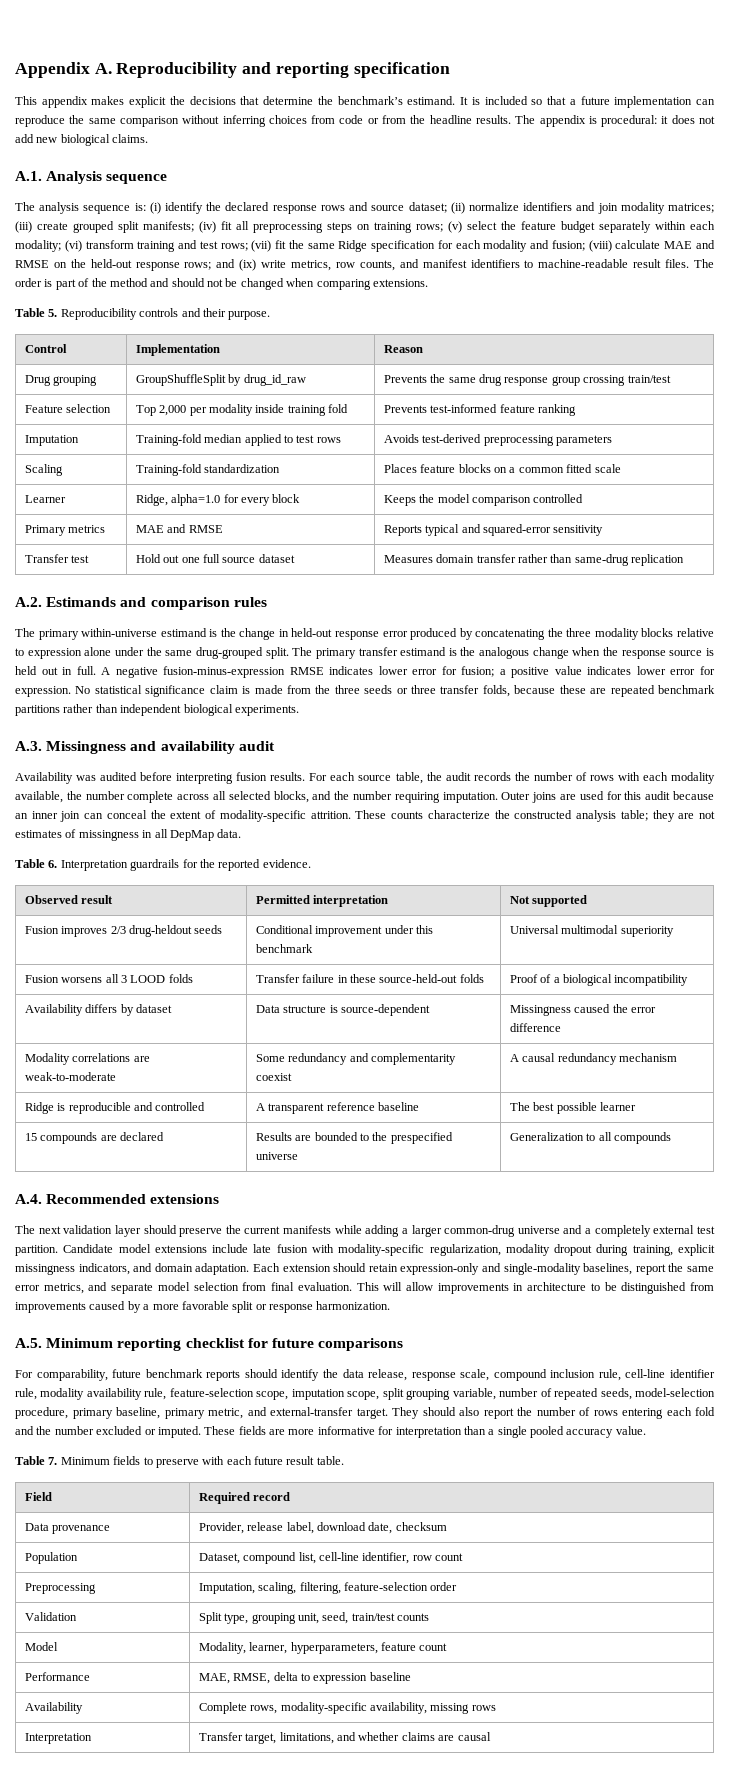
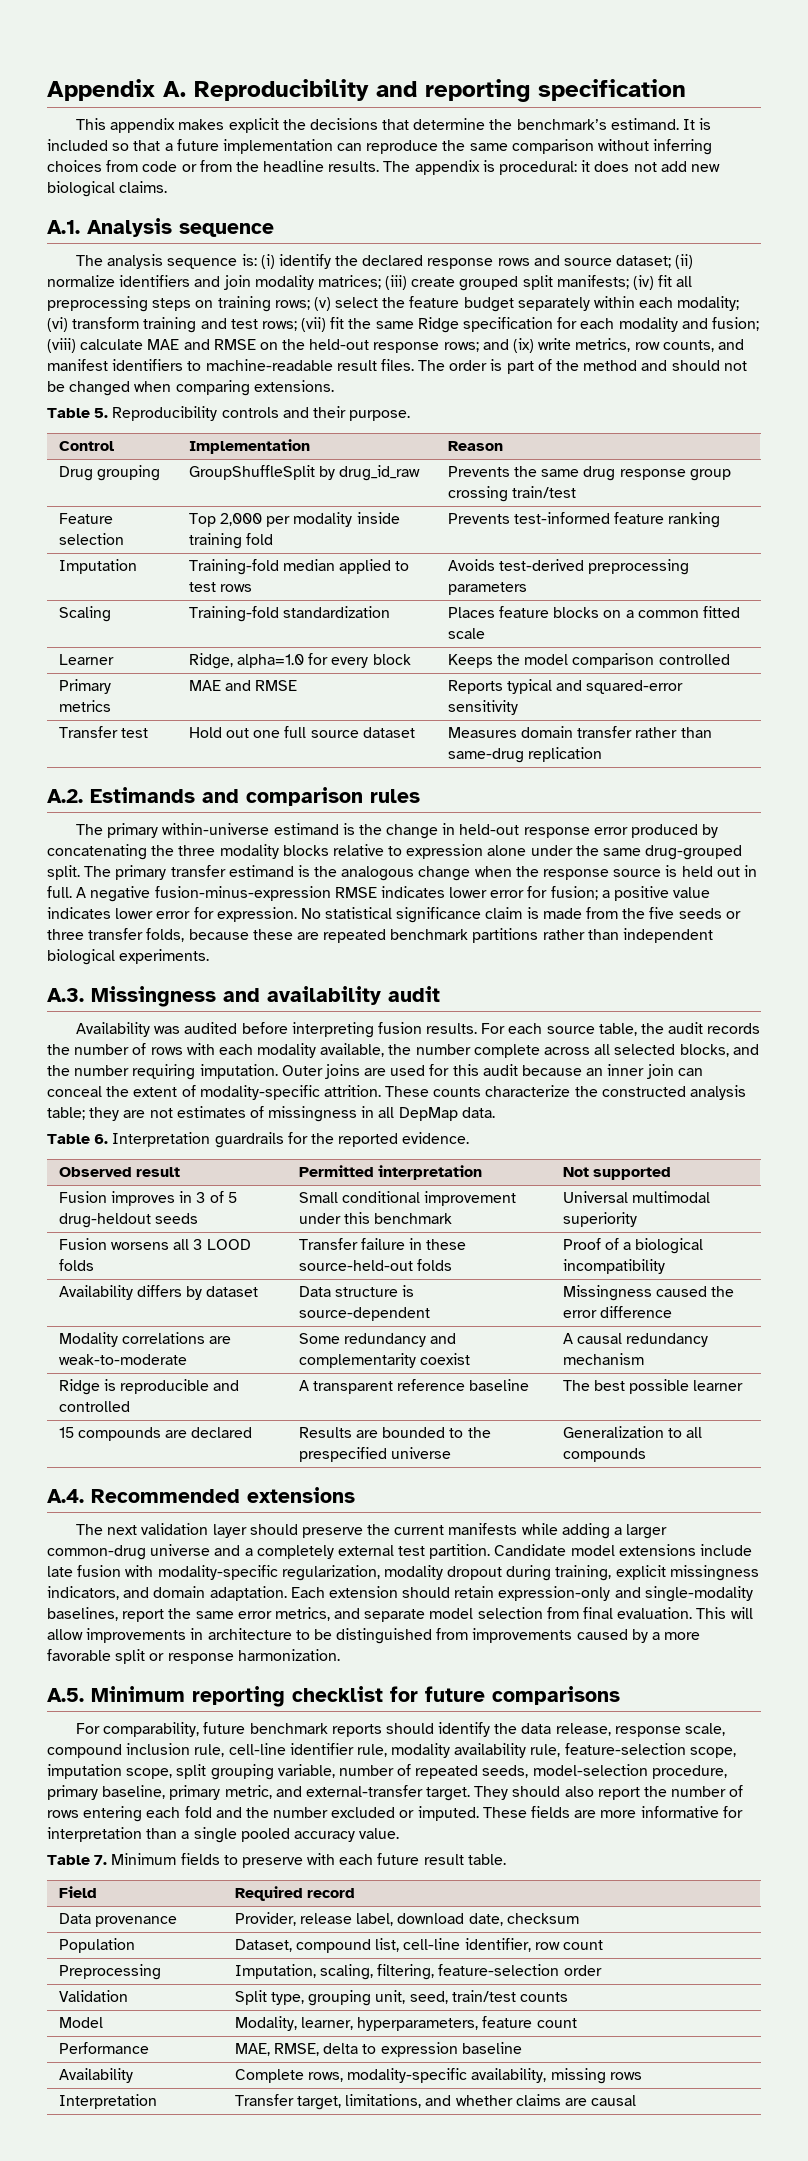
- No statistical significance claim is made from the three seeds or three transfer folds, because these are repeated benchmark partitions rather than independent biological experiments.
+ No statistical significance claim is made from the five seeds or three transfer folds, because these are repeated benchmark partitions rather than independent biological experiments.
- Fusion improves 2/3 drug-heldout seeds | Conditional improvement under this benchmark | Universal multimodal superiority
+ Fusion improves in 3 of 5 drug-heldout seeds | Small conditional improvement under this benchmark | Universal multimodal superiority

